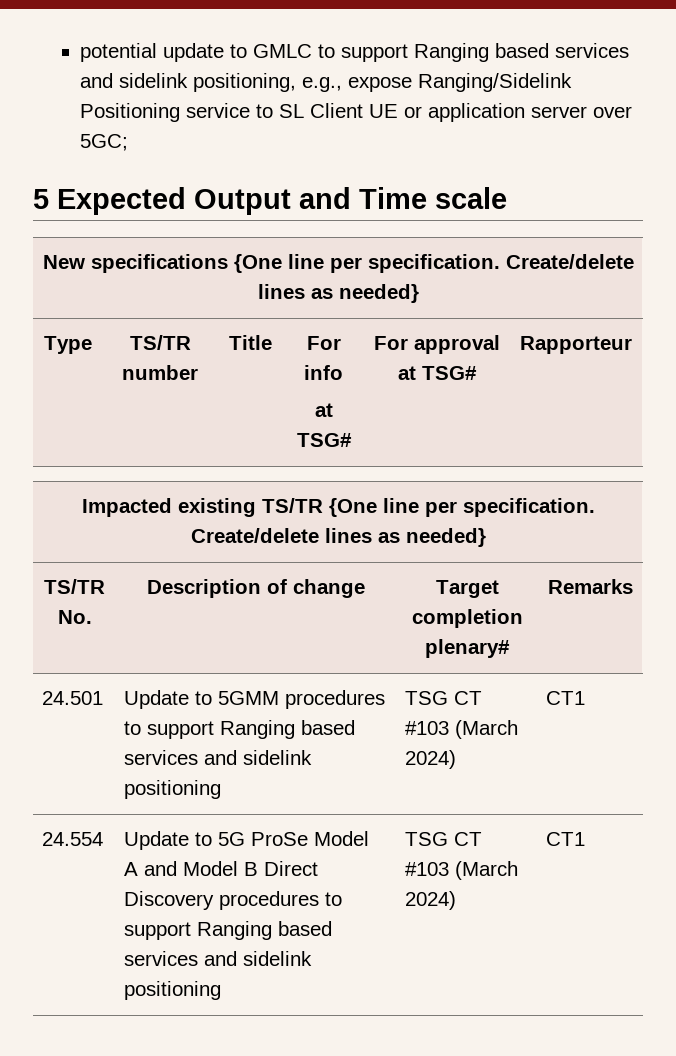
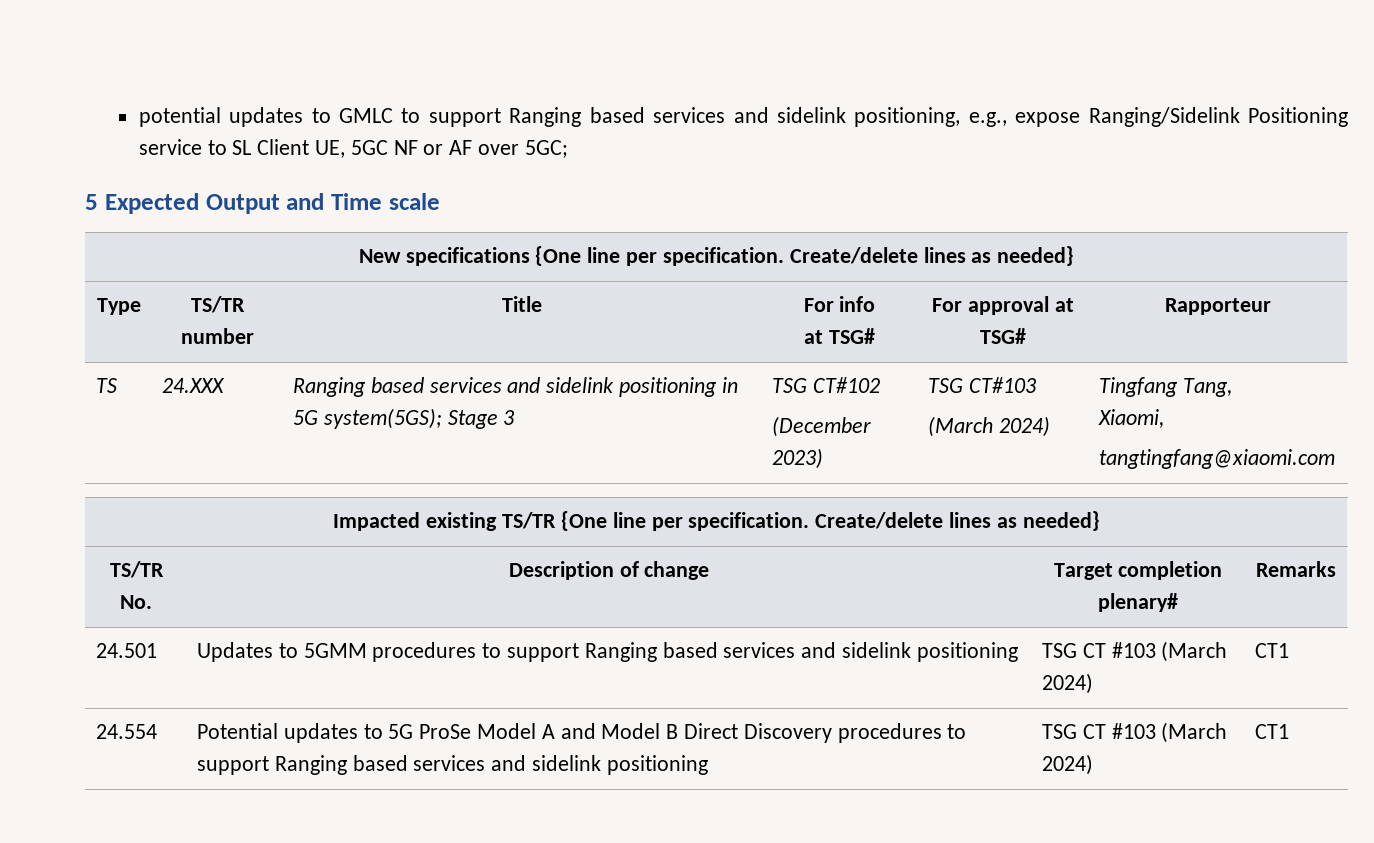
- potential update to GMLC to support Ranging based services and sidelink positioning, e.g., expose Ranging/Sidelink Positioning service to SL Client UE or application server over 5GC;
+ potential updates to GMLC to support Ranging based services and sidelink positioning, e.g., expose Ranging/Sidelink Positioning service to SL Client UE, 5GC NF or AF over 5GC;
+ TS | 24.XXX | Ranging based services and sidelink positioning in 5G system(5GS); Stage 3 | TSG CT#102
+ (December 2023) | TSG CT#103
+ (March 2024) | Tingfang Tang,
+ Xiaomi,
+ tangtingfang@xiaomi.com
- 24.501 | Update to 5GMM procedures to support Ranging based services and sidelink positioning | TSG CT #103 (March 2024) | CT1
+ 24.501 | Updates to 5GMM procedures to support Ranging based services and sidelink positioning | TSG CT #103 (March 2024) | CT1
- 24.554 | Update to 5G ProSe Model A and Model B Direct Discovery procedures to support Ranging based services and sidelink positioning | TSG CT #103 (March 2024) | CT1
+ 24.554 | Potential updates to 5G ProSe Model A and Model B Direct Discovery procedures to support Ranging based services and sidelink positioning | TSG CT #103 (March 2024) | CT1

